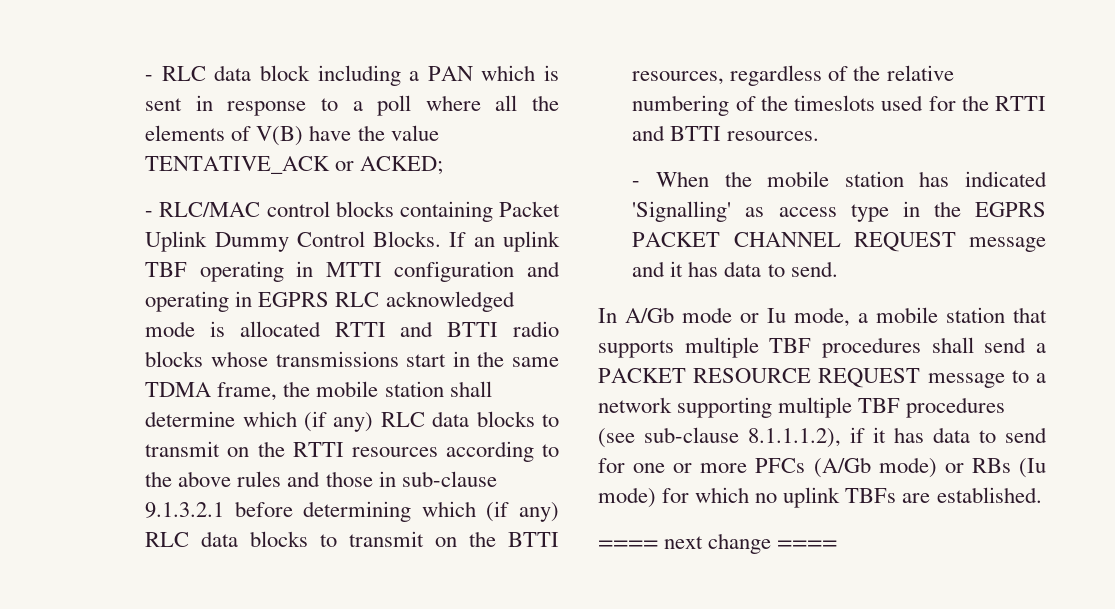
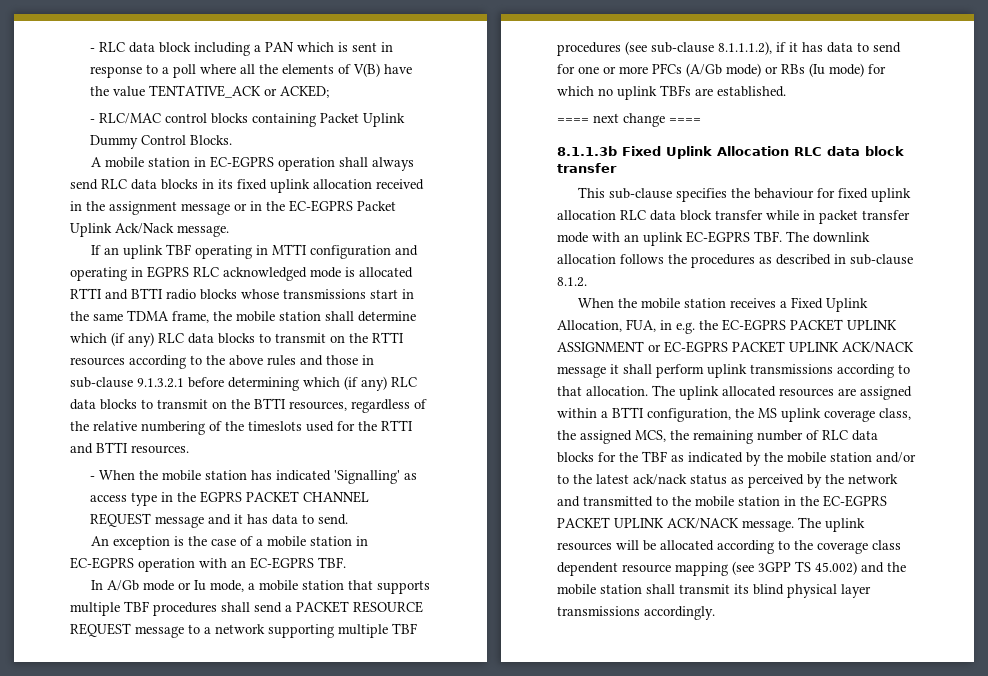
- - RLC/MAC control blocks containing Packet Uplink Dummy Control Blocks. If an uplink TBF operating in MTTI configuration and operating in EGPRS RLC acknowledged mode is allocated RTTI and BTTI radio blocks whose transmissions start in the same TDMA frame, the mobile station shall determine which (if any) RLC data blocks to transmit on the RTTI resources according to the above rules and those in sub-clause 9.1.3.2.1 before determining which (if any) RLC data blocks to transmit on the BTTI resources, regardless of the relative numbering of the timeslots used for the RTTI and BTTI resources.
+ - RLC/MAC control blocks containing Packet Uplink Dummy Control Blocks.
+ A mobile station in EC-EGPRS operation shall always send RLC data blocks in its fixed uplink allocation received in the assignment message or in the EC-EGPRS Packet Uplink Ack/Nack message.
+ If an uplink TBF operating in MTTI configuration and operating in EGPRS RLC acknowledged mode is allocated RTTI and BTTI radio blocks whose transmissions start in the same TDMA frame, the mobile station shall determine which (if any) RLC data blocks to transmit on the RTTI resources according to the above rules and those in sub-clause 9.1.3.2.1 before determining which (if any) RLC data blocks to transmit on the BTTI resources, regardless of the relative numbering of the timeslots used for the RTTI and BTTI resources.
+ An exception is the case of a mobile station in EC-EGPRS operation with an EC-EGPRS TBF.
+ 8.1.1.3b Fixed Uplink Allocation RLC data block transfer
+ This sub-clause specifies the behaviour for fixed uplink allocation RLC data block transfer while in packet transfer mode with an uplink EC-EGPRS TBF. The downlink allocation follows the procedures as described in sub-clause 8.1.2.
+ When the mobile station receives a Fixed Uplink Allocation, FUA, in e.g. the EC-EGPRS PACKET UPLINK ASSIGNMENT or EC-EGPRS PACKET UPLINK ACK/NACK message it shall perform uplink transmissions according to that allocation. The uplink allocated resources are assigned within a BTTI configuration, the MS uplink coverage class, the assigned MCS, the remaining number of RLC data blocks for the TBF as indicated by the mobile station and/or to the latest ack/nack status as perceived by the network and transmitted to the mobile station in the EC-EGPRS PACKET UPLINK ACK/NACK message. The uplink resources will be allocated according to the coverage class dependent resource mapping (see 3GPP TS 45.002) and the mobile station shall transmit its blind physical layer transmissions accordingly.

